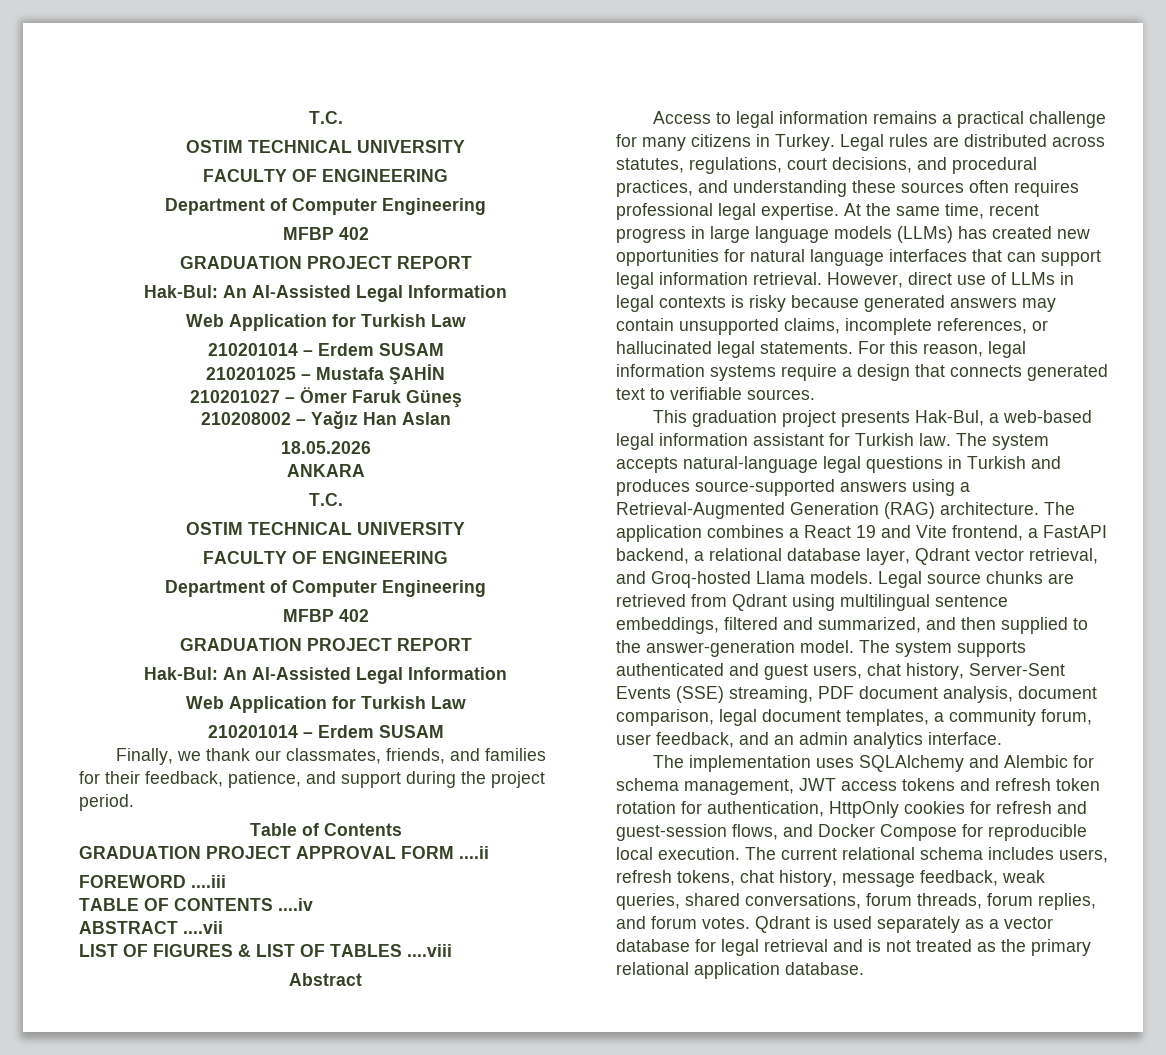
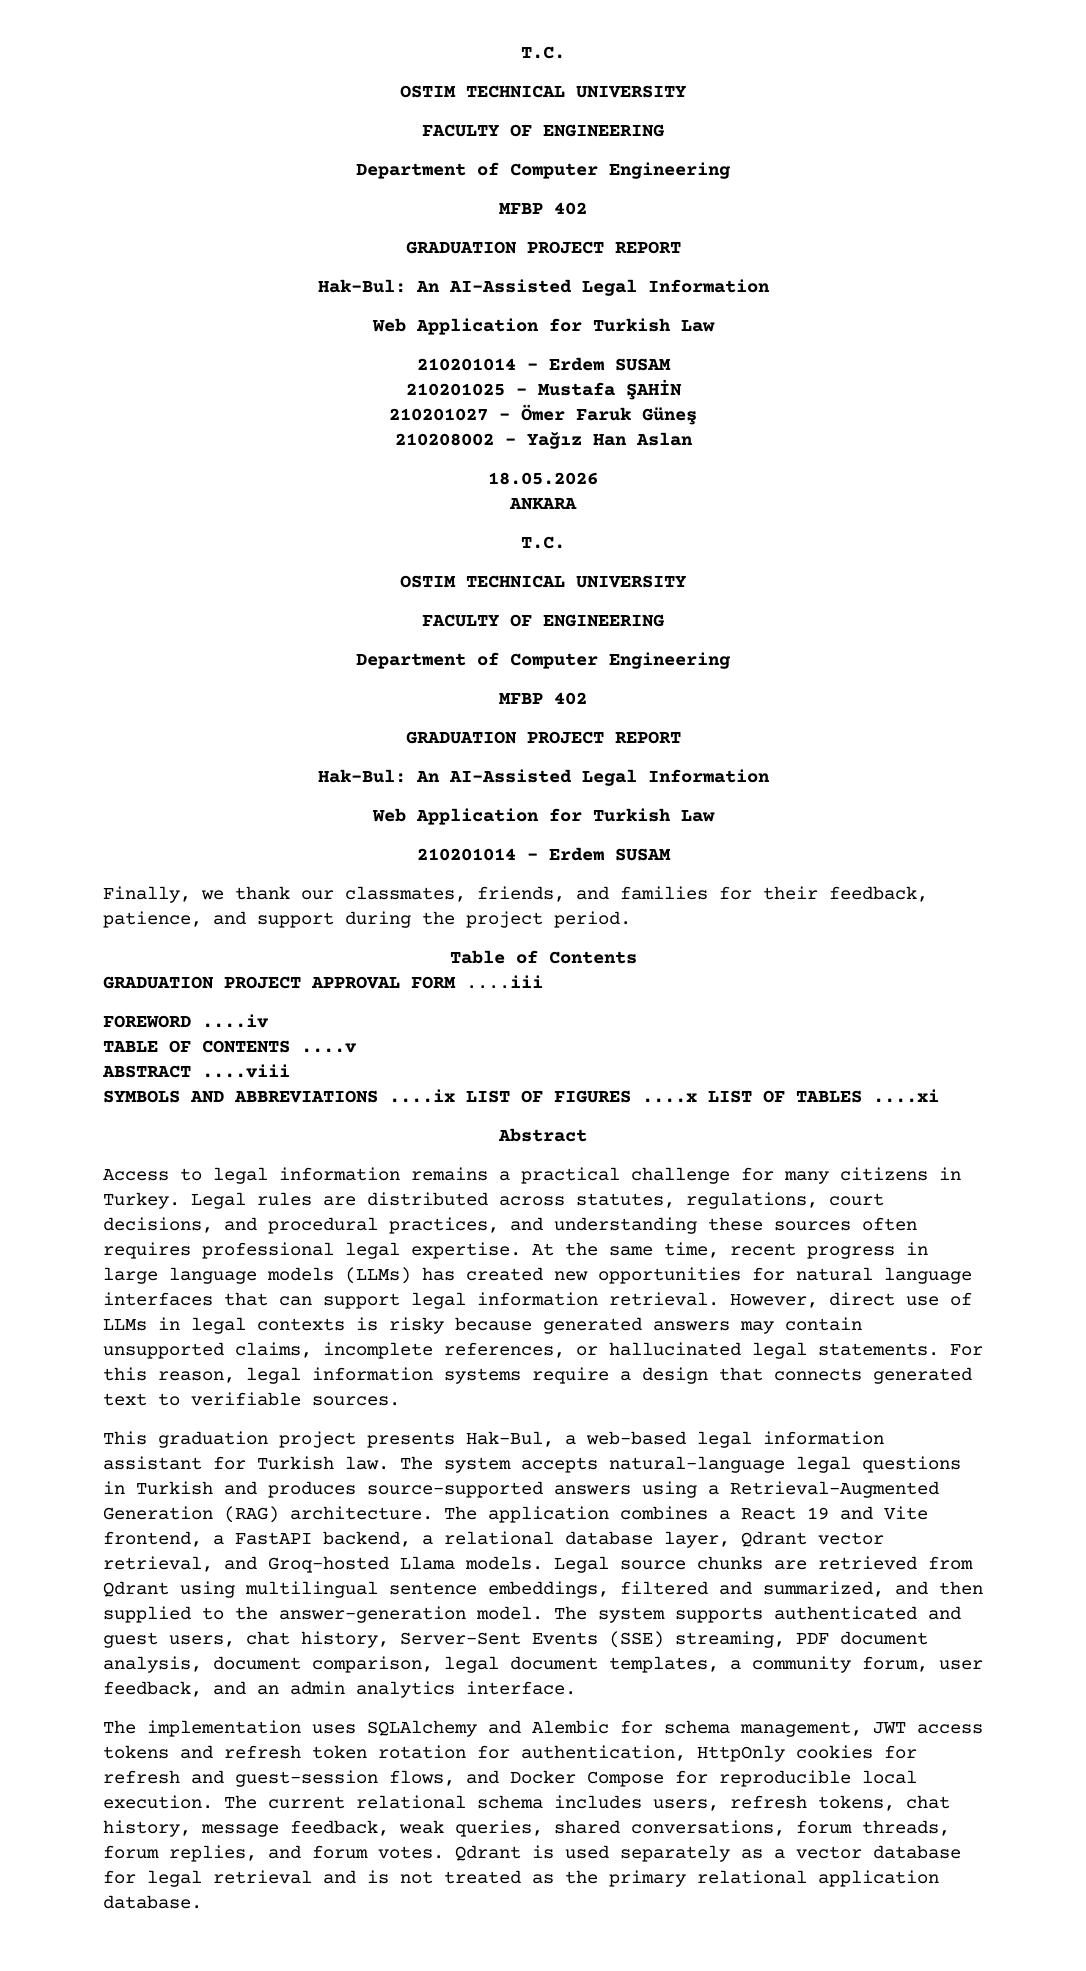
- GRADUATION PROJECT APPROVAL FORM ....ii
+ GRADUATION PROJECT APPROVAL FORM ....iii
- FOREWORD ....iii
+ FOREWORD ....iv
- TABLE OF CONTENTS ....iv
+ TABLE OF CONTENTS ....v
- ABSTRACT ....vii
- LIST OF FIGURES & LIST OF TABLES ....viii
+ ABSTRACT ....viii
+ SYMBOLS AND ABBREVIATIONS ....ix LIST OF FIGURES ....x LIST OF TABLES ....xi

